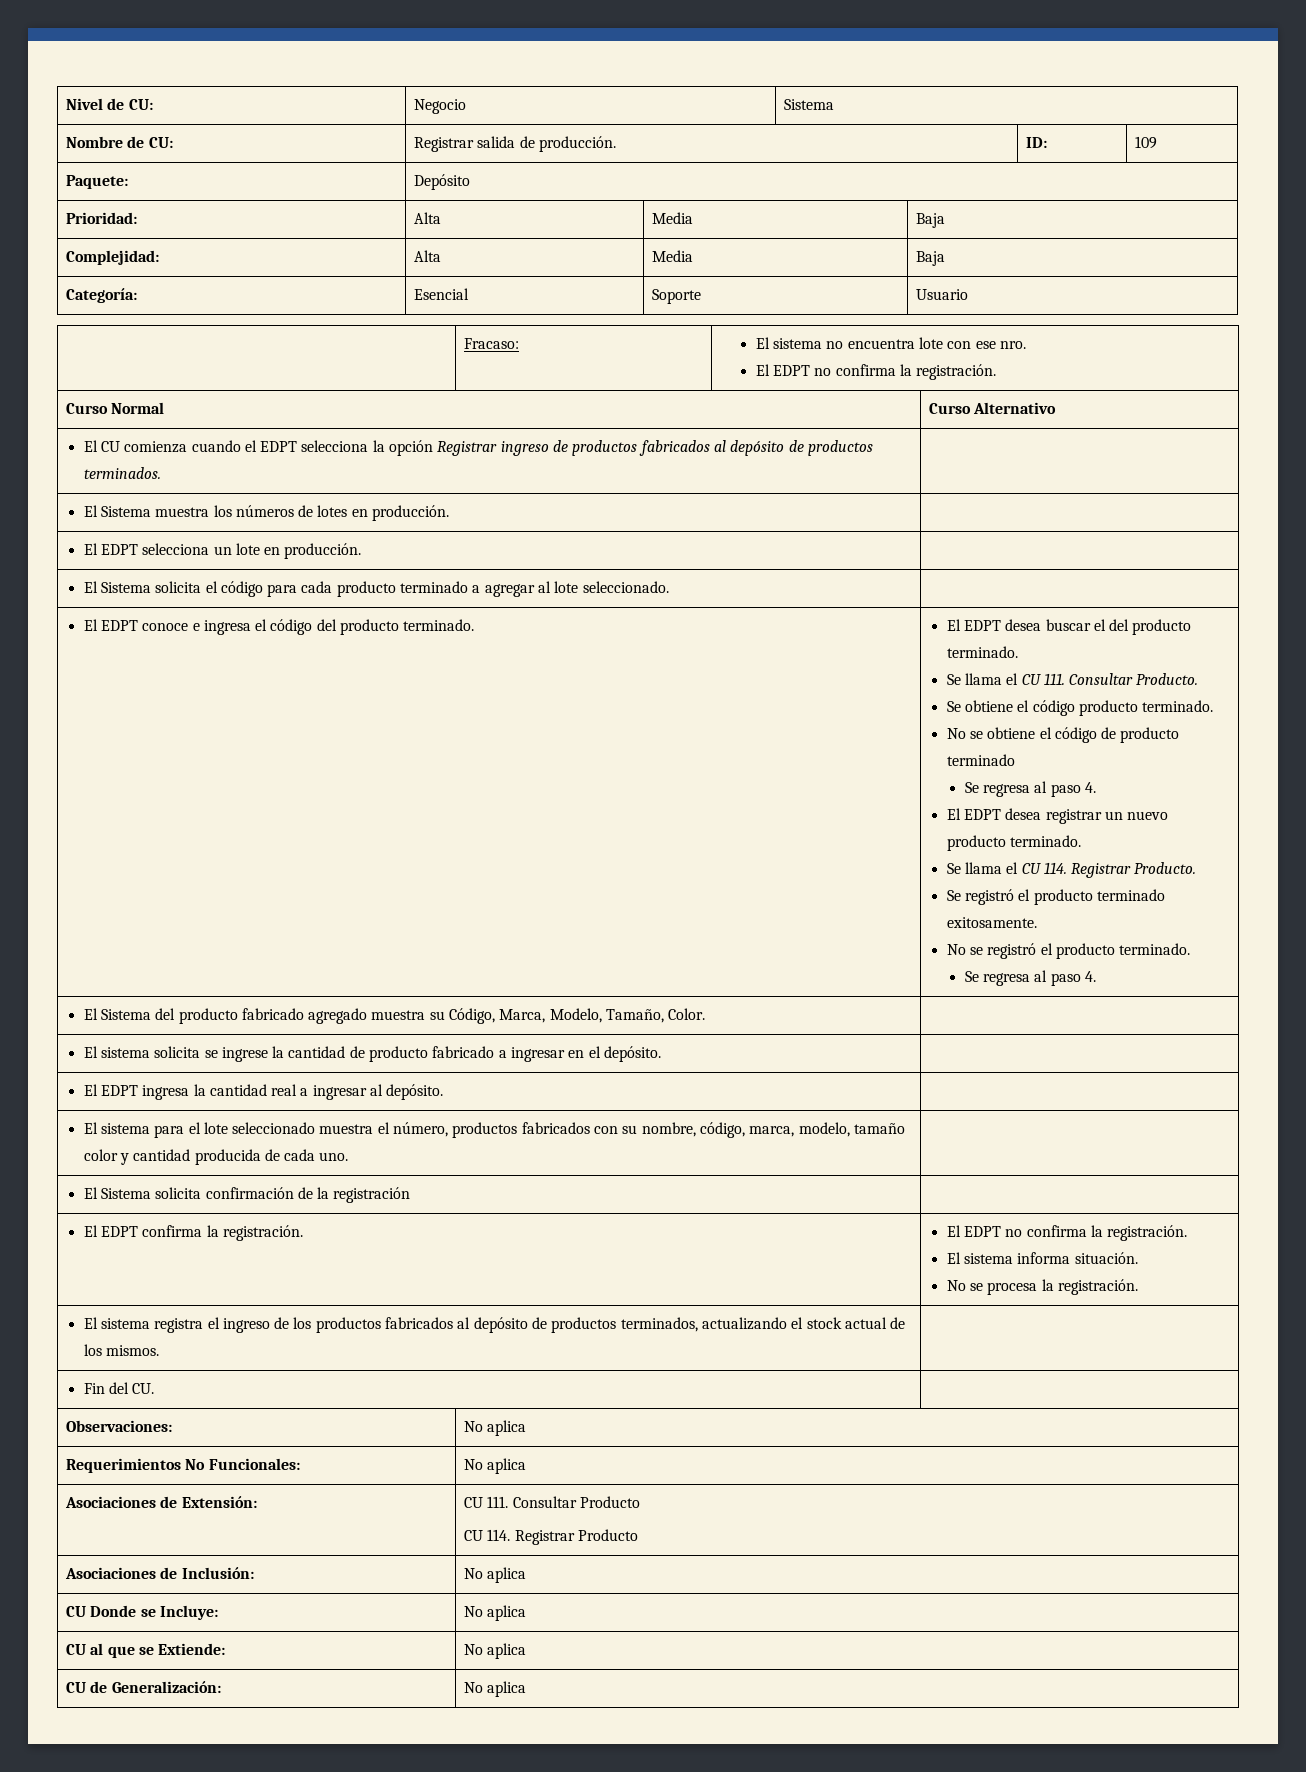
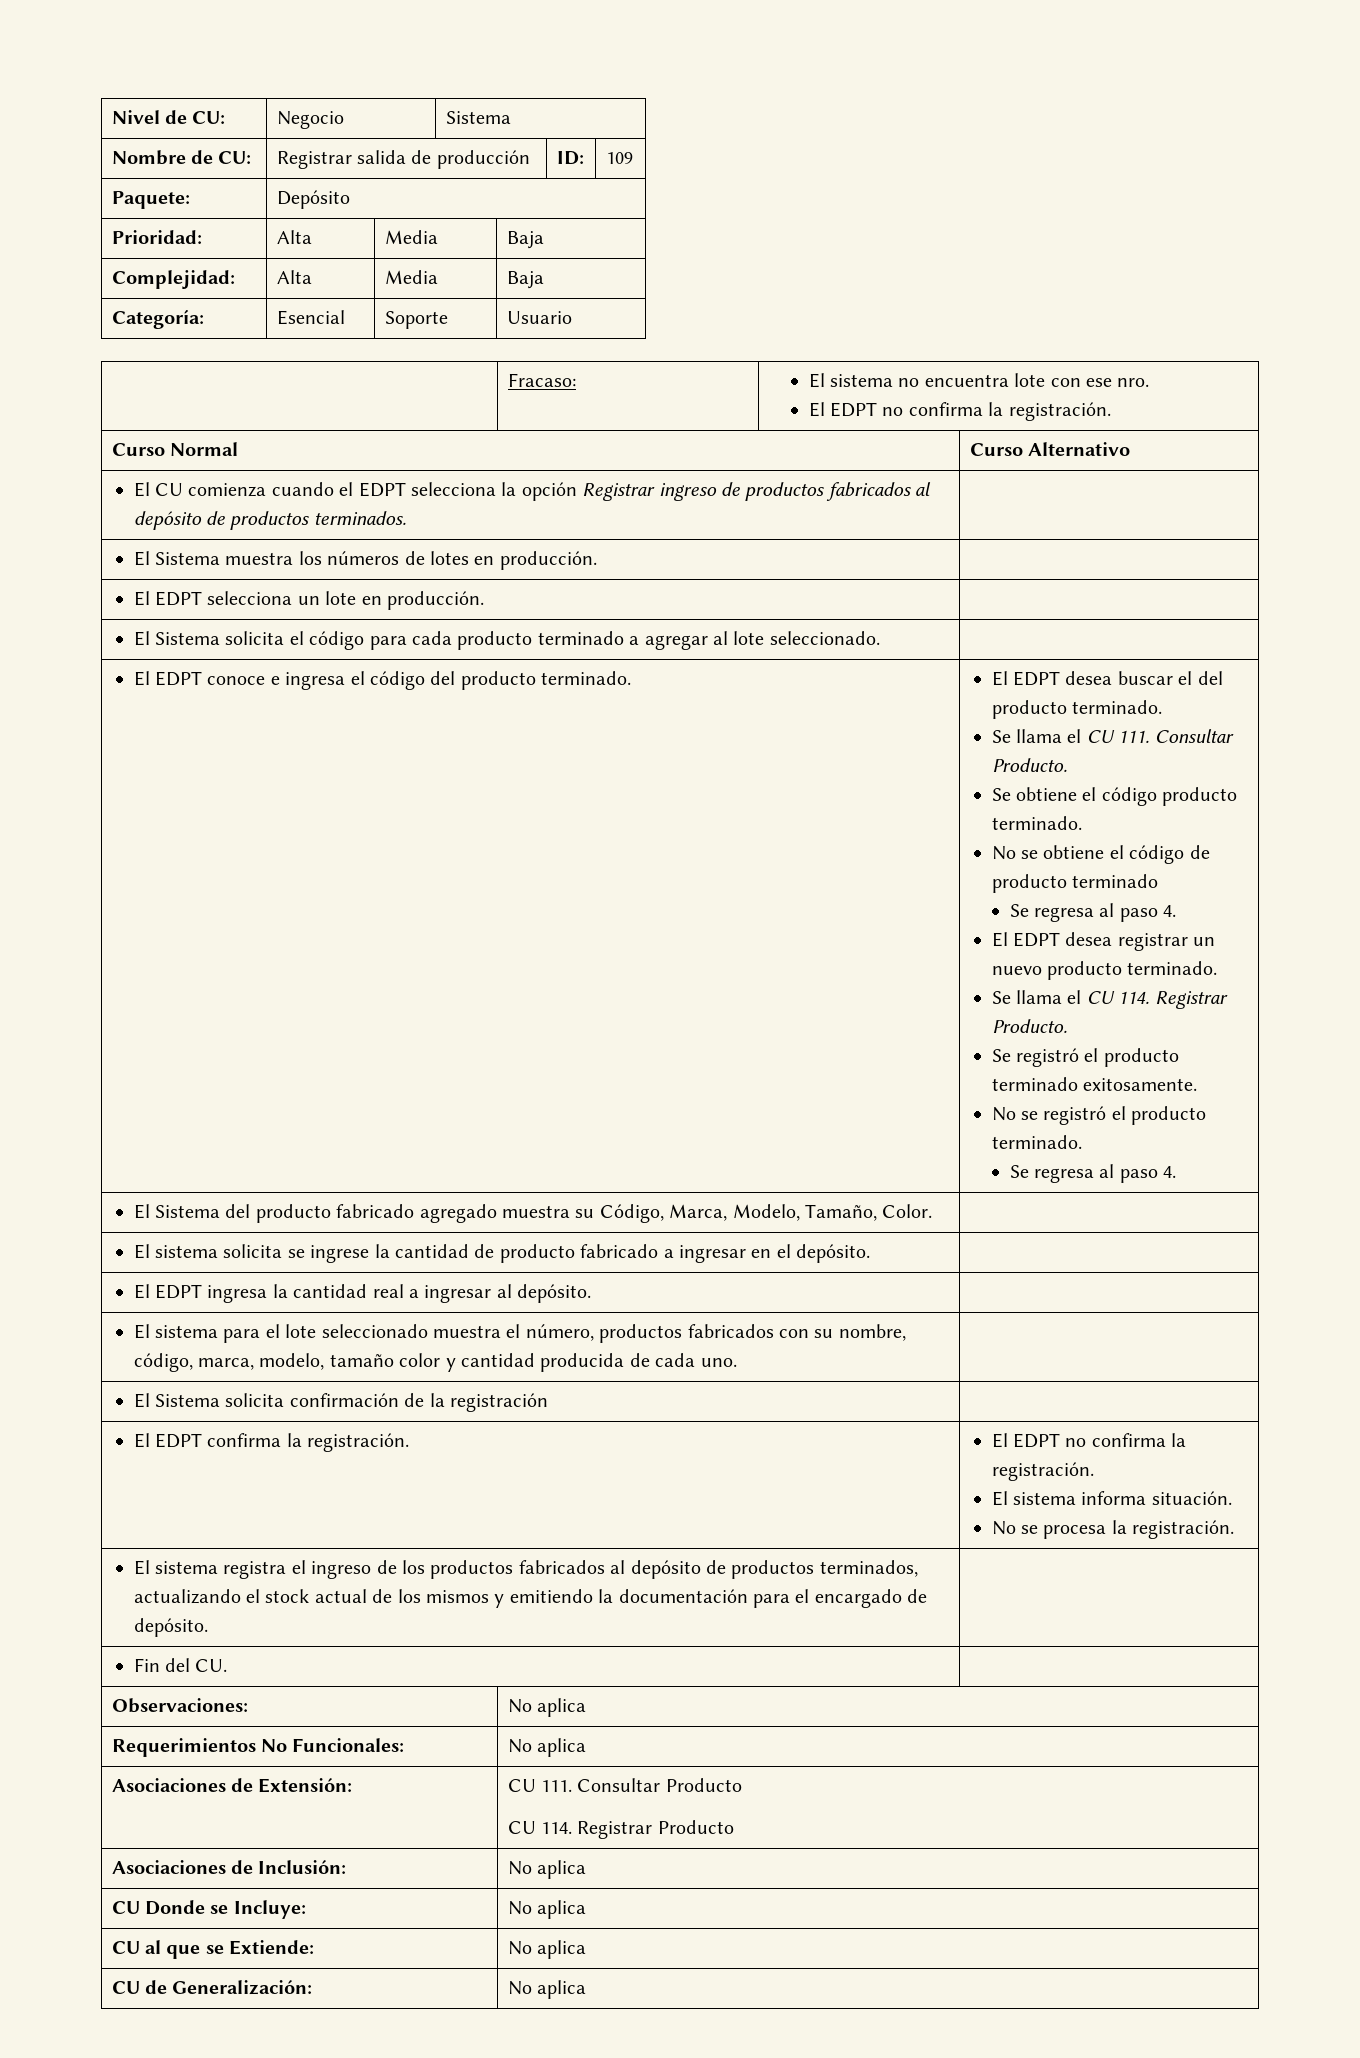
- Nombre de CU: | Registrar salida de producción. | ID: | 109
+ Nombre de CU: | Registrar salida de producción | ID: | 109
- El sistema registra el ingreso de los productos fabricados al depósito de productos terminados, actualizando el stock actual de los mismos. |
+ El sistema registra el ingreso de los productos fabricados al depósito de productos terminados, actualizando el stock actual de los mismos y emitiendo la documentación para el encargado de depósito. |

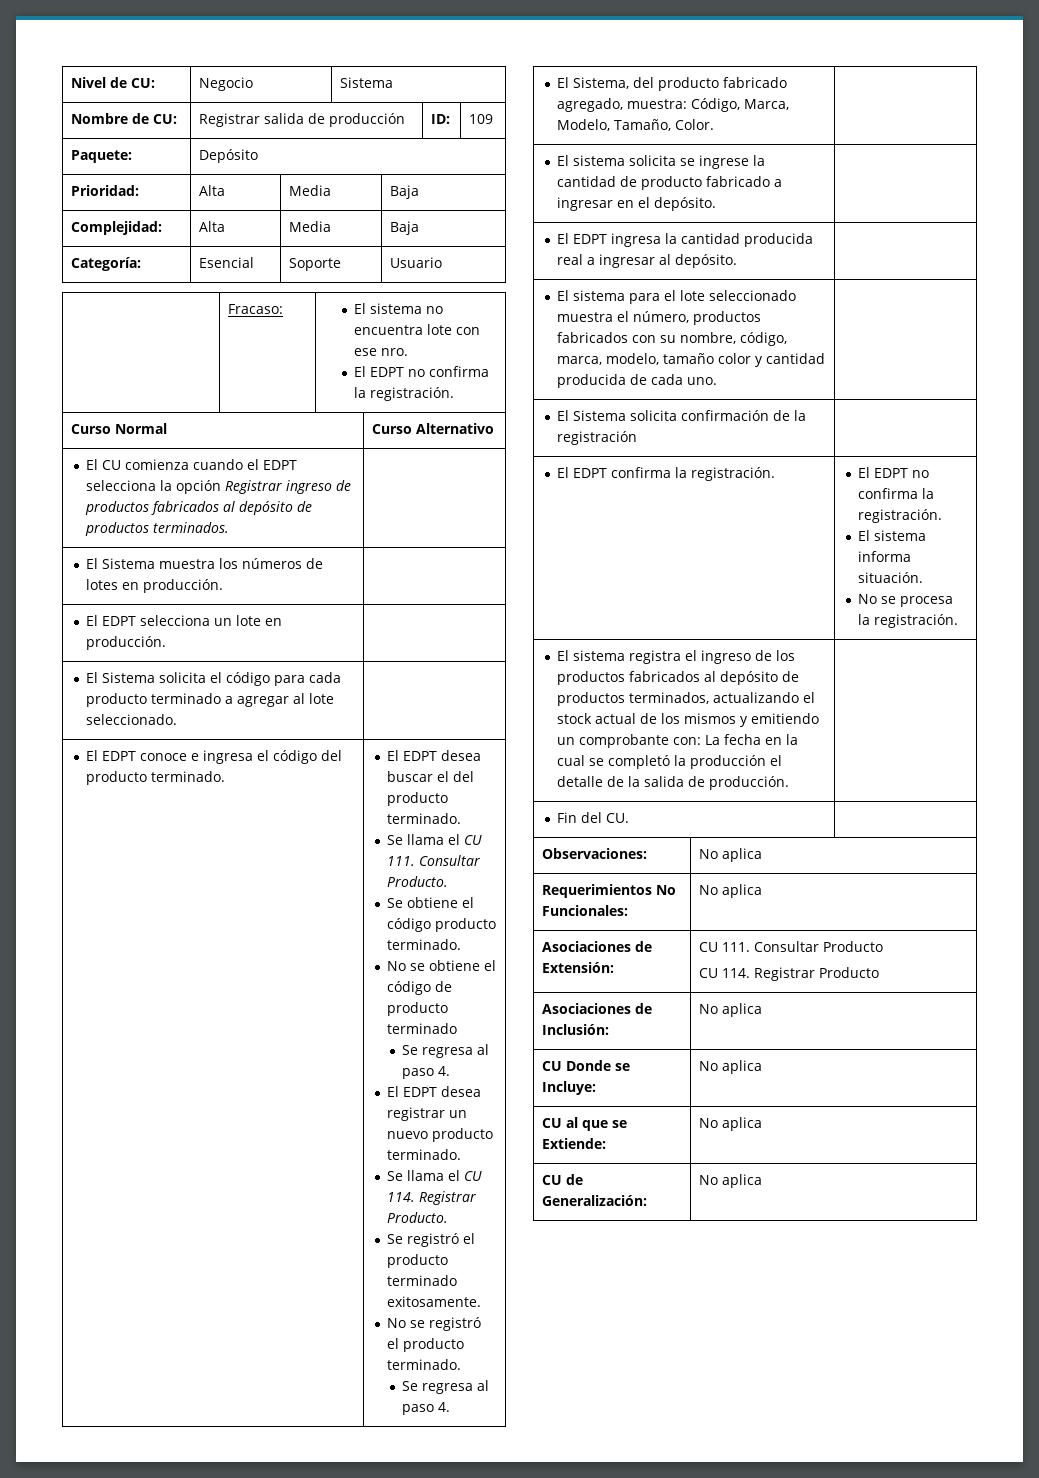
- El Sistema del producto fabricado agregado muestra su Código, Marca, Modelo, Tamaño, Color. |
+ El Sistema, del producto fabricado agregado, muestra: Código, Marca, Modelo, Tamaño, Color. |
- El EDPT ingresa la cantidad real a ingresar al depósito. |
+ El EDPT ingresa la cantidad producida real a ingresar al depósito. |
- El sistema registra el ingreso de los productos fabricados al depósito de productos terminados, actualizando el stock actual de los mismos y emitiendo la documentación para el encargado de depósito.
+ El sistema registra el ingreso de los productos fabricados al depósito de productos terminados, actualizando el stock actual de los mismos y emitiendo un comprobante con: La fecha en la cual se completó la producción el detalle de la salida de producción.

